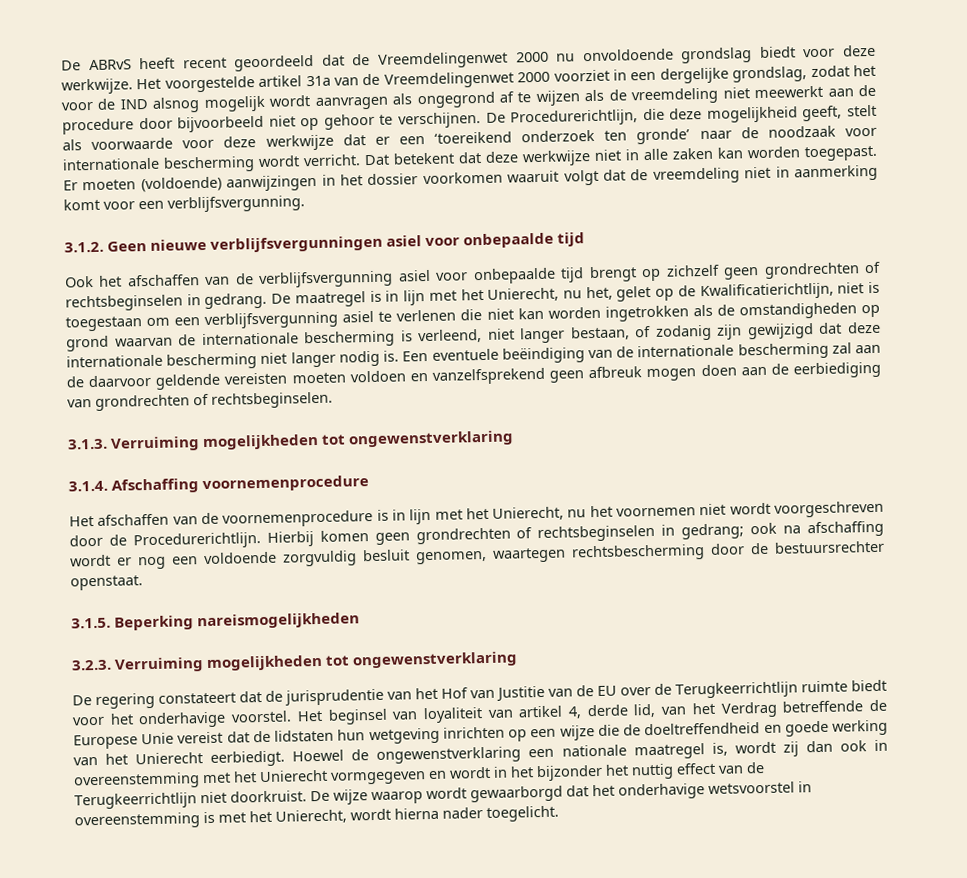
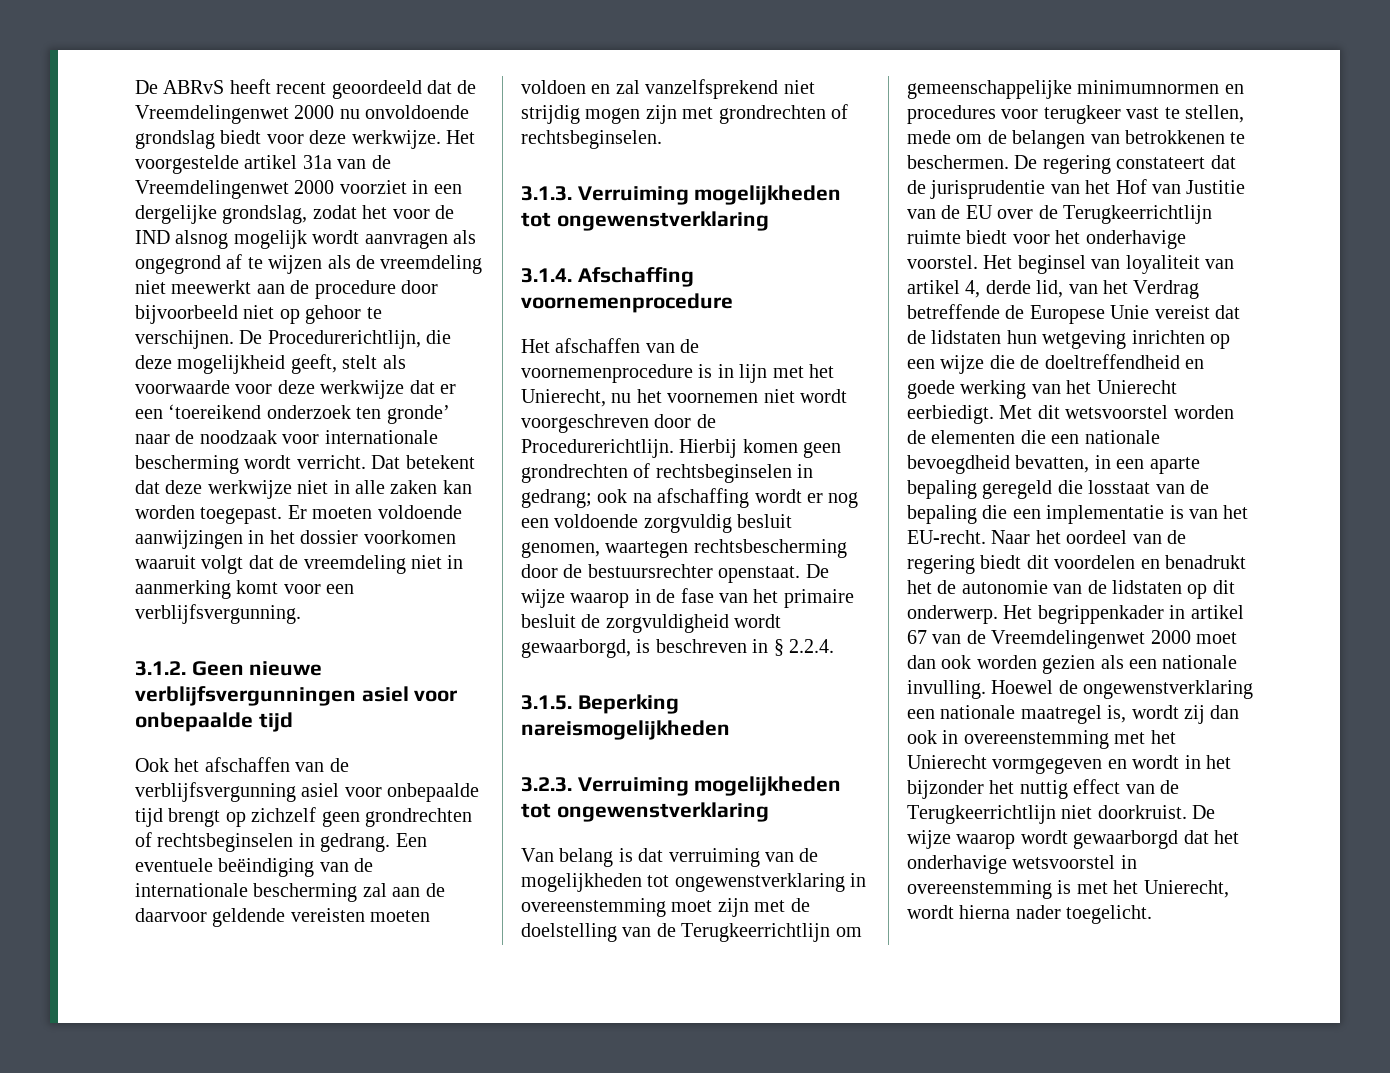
- Er moeten (voldoende) aanwijzingen in het dossier voorkomen waaruit volgt dat de vreemdeling niet in aanmerking komt voor een verblijfsvergunning.
+ Er moeten voldoende aanwijzingen in het dossier voorkomen waaruit volgt dat de vreemdeling niet in aanmerking komt voor een verblijfsvergunning.
- De maatregel is in lijn met het Unierecht, nu het, gelet op de Kwalificatierichtlijn, niet is toegestaan om een verblijfsvergunning asiel te verlenen die niet kan worden ingetrokken als de omstandigheden op grond waarvan de internationale bescherming is verleend, niet langer bestaan, of zodanig zijn gewijzigd dat deze internationale bescherming niet langer nodig is.
- Een eventuele beëindiging van de internationale bescherming zal aan de daarvoor geldende vereisten moeten voldoen en vanzelfsprekend geen afbreuk mogen doen aan de eerbiediging van grondrechten of rechtsbeginselen.
+ Een eventuele beëindiging van de internationale bescherming zal aan de daarvoor geldende vereisten moeten voldoen en zal vanzelfsprekend niet strijdig mogen zijn met grondrechten of rechtsbeginselen.
+ De wijze waarop in de fase van het primaire besluit de zorgvuldigheid wordt gewaarborgd, is beschreven in § 2.2.4.
+ Van belang is dat verruiming van de mogelijkheden tot ongewenstverklaring in overeenstemming moet zijn met de doelstelling van de Terugkeerrichtlijn om gemeenschappelijke minimumnormen en procedures voor terugkeer vast te stellen, mede om de belangen van betrokkenen te beschermen.
+ Met dit wetsvoorstel worden de elementen die een nationale bevoegdheid bevatten, in een aparte bepaling geregeld die losstaat van de bepaling die een implementatie is van het EU-recht. Naar het oordeel van de regering biedt dit voordelen en benadrukt het de autonomie van de lidstaten op dit onderwerp. Het begrippenkader in artikel 67 van de Vreemdelingenwet 2000 moet dan ook worden gezien als een nationale invulling.

